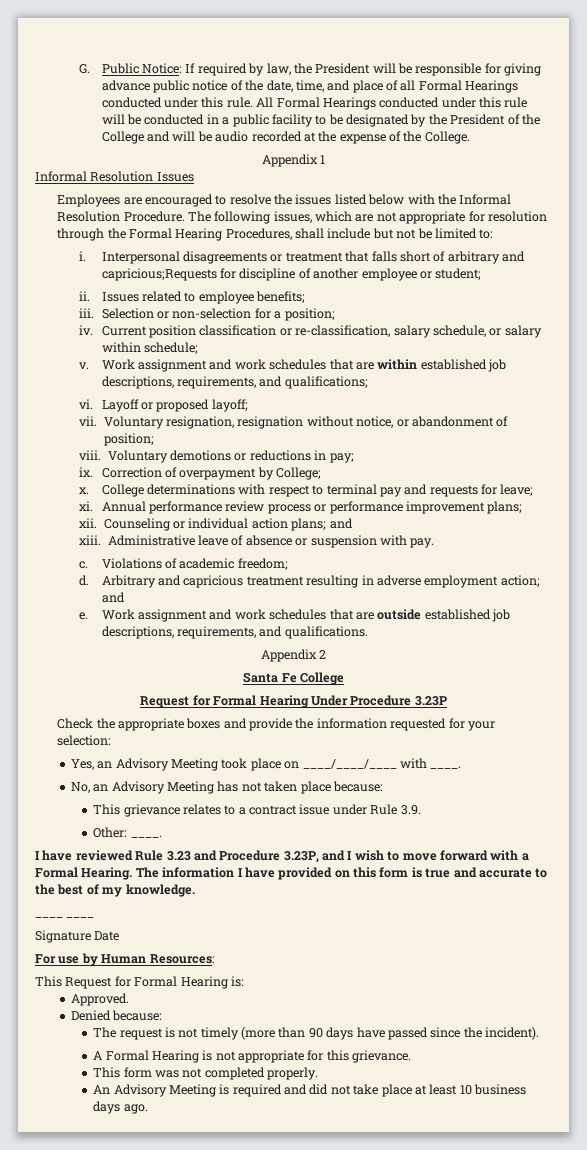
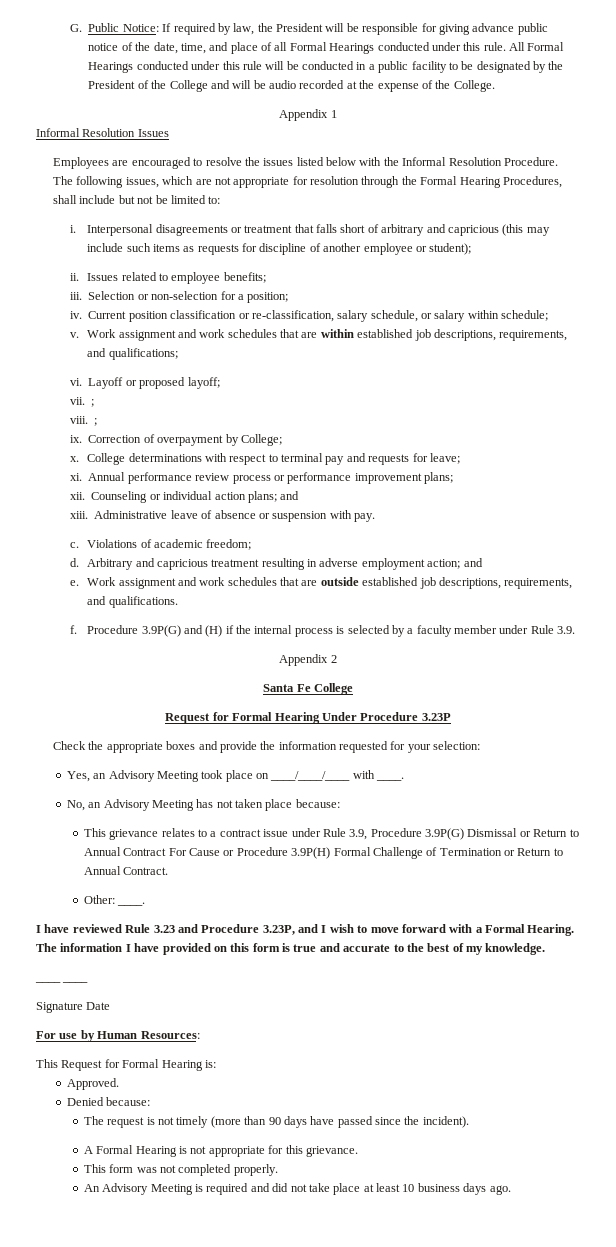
- Interpersonal disagreements or treatment that falls short of arbitrary and capricious;Requests for discipline of another employee or student;
+ Interpersonal disagreements or treatment that falls short of arbitrary and capricious (this may include such items as requests for discipline of another employee or student);
- vii. Voluntary resignation, resignation without notice, or abandonment of position;
- viii. Voluntary demotions or reductions in pay;
+ vii. ;
+ viii. ;
+ f. Procedure 3.9P(G) and (H) if the internal process is selected by a faculty member under Rule 3.9.
- This grievance relates to a contract issue under Rule 3.9.
+ This grievance relates to a contract issue under Rule 3.9, Procedure 3.9P(G) Dismissal or Return to Annual Contract For Cause or Procedure 3.9P(H) Formal Challenge of Termination or Return to Annual Contract.

